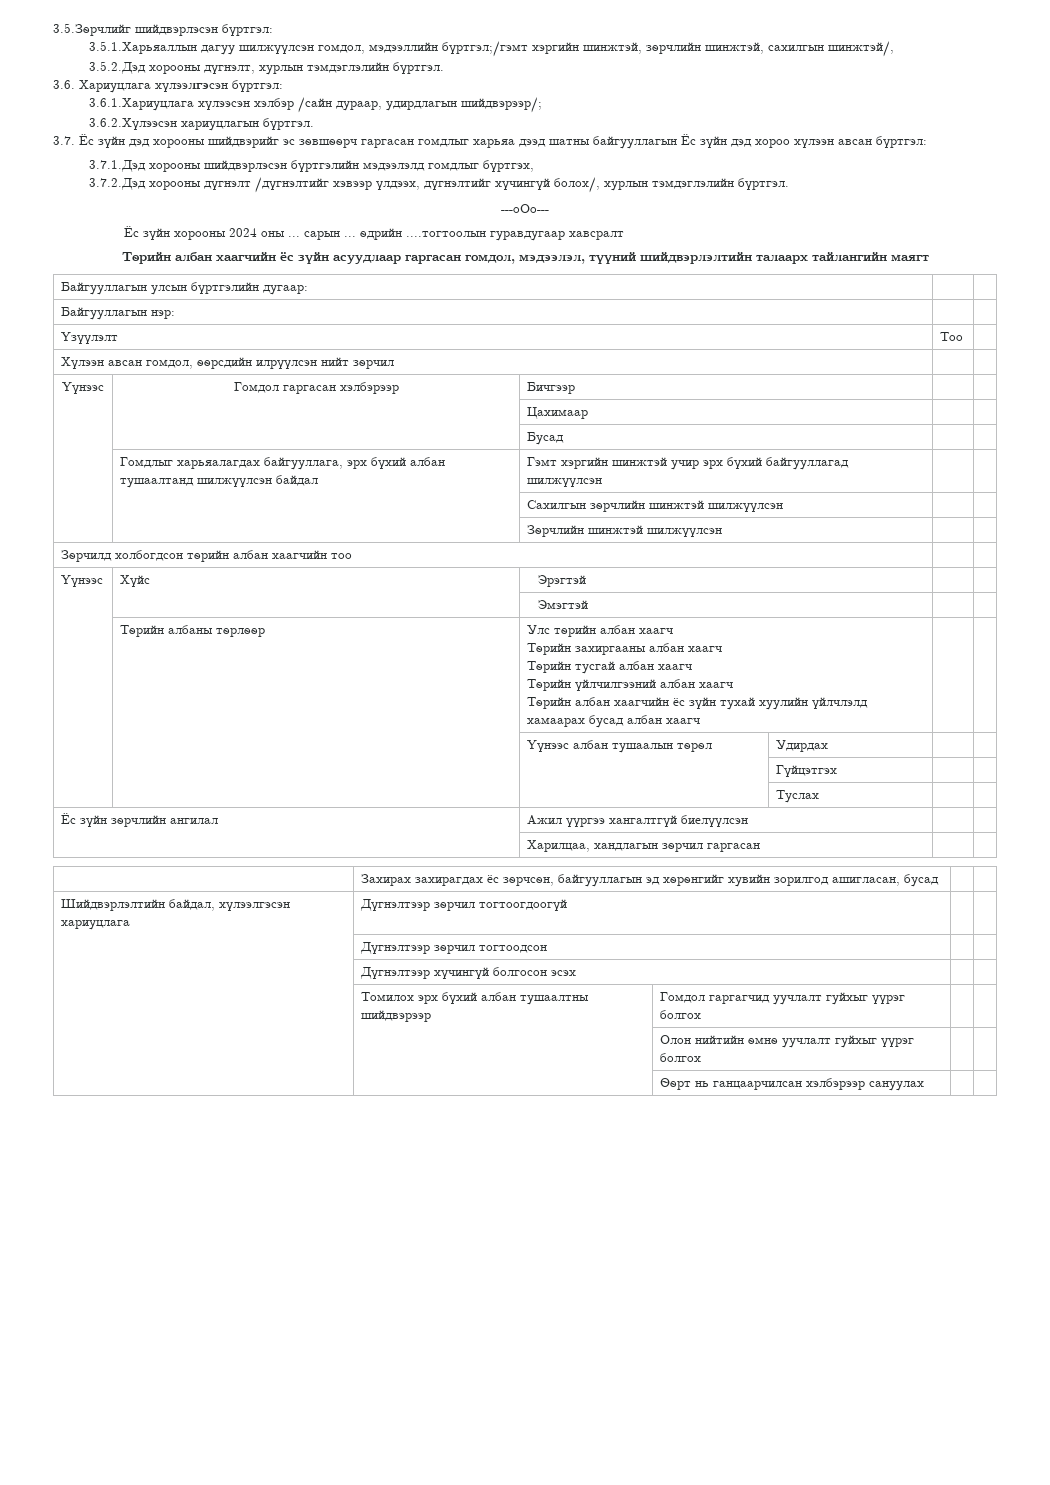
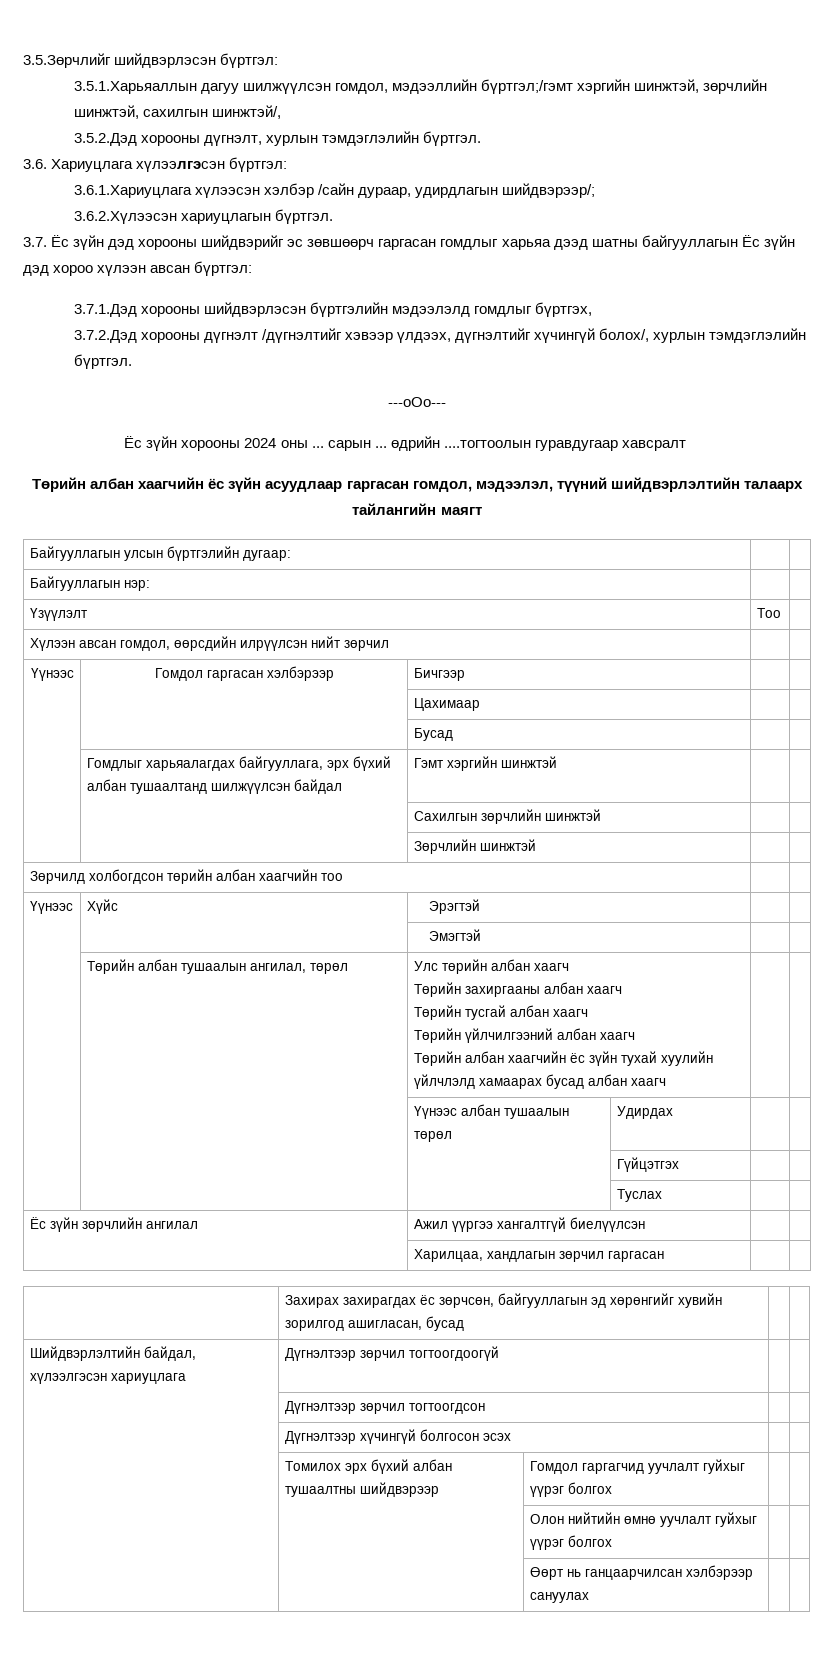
- | Гомдлыг харьяалагдах байгууллага, эрх бүхий албан тушаалтанд шилжүүлсэн байдал | Гэмт хэргийн шинжтэй учир эрх бүхий байгууллагад шилжүүлсэн | |
+ | Гомдлыг харьяалагдах байгууллага, эрх бүхий албан тушаалтанд шилжүүлсэн байдал | Гэмт хэргийн шинжтэй | |
- | | Сахилгын зөрчлийн шинжтэй шилжүүлсэн | |
+ | | Сахилгын зөрчлийн шинжтэй | |
- | | Зөрчлийн шинжтэй шилжүүлсэн | |
+ | | Зөрчлийн шинжтэй | |
- | Төрийн албаны төрлөөр | Улс төрийн албан хаагч
+ | Төрийн албан тушаалын ангилал, төрөл | Улс төрийн албан хаагч
- | Дүгнэлтээр зөрчил тогтоодсон | |
+ | Дүгнэлтээр зөрчил тогтоогдсон | |

